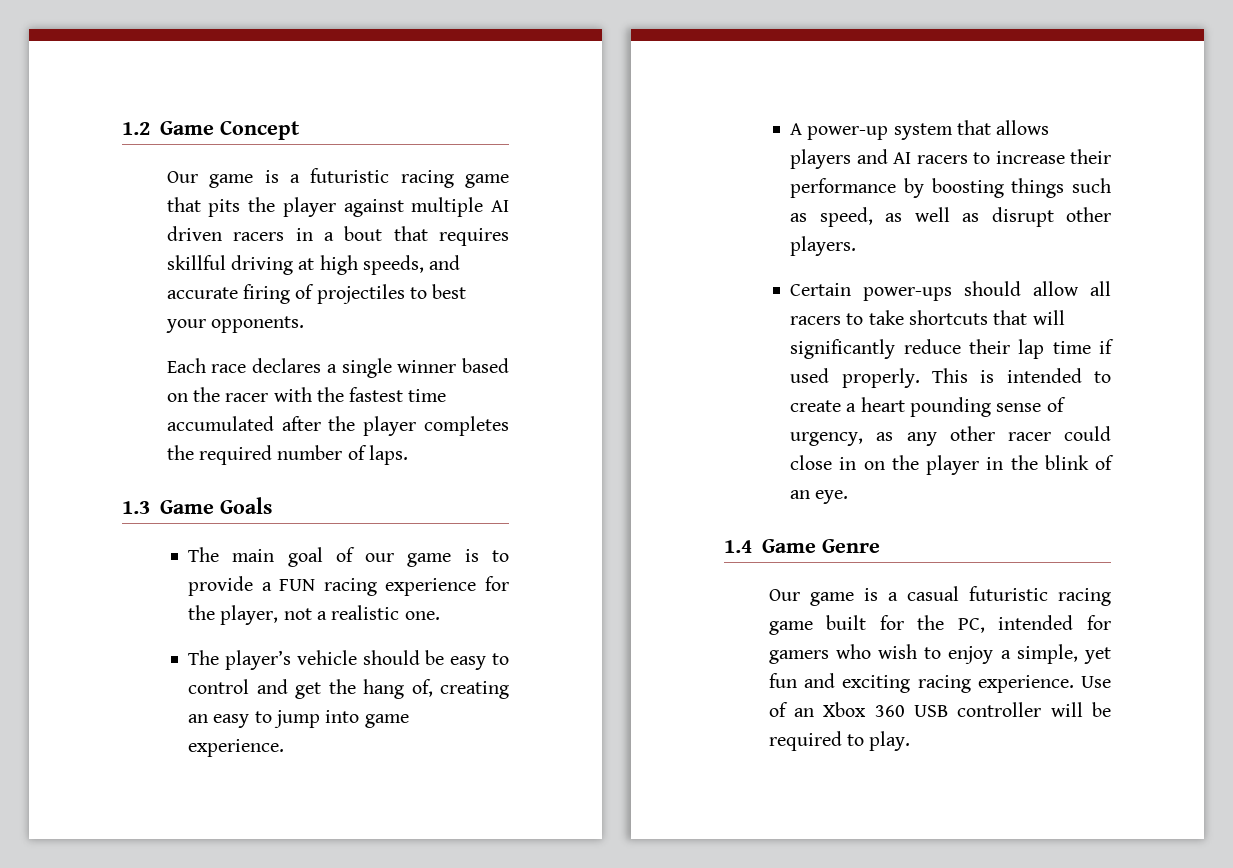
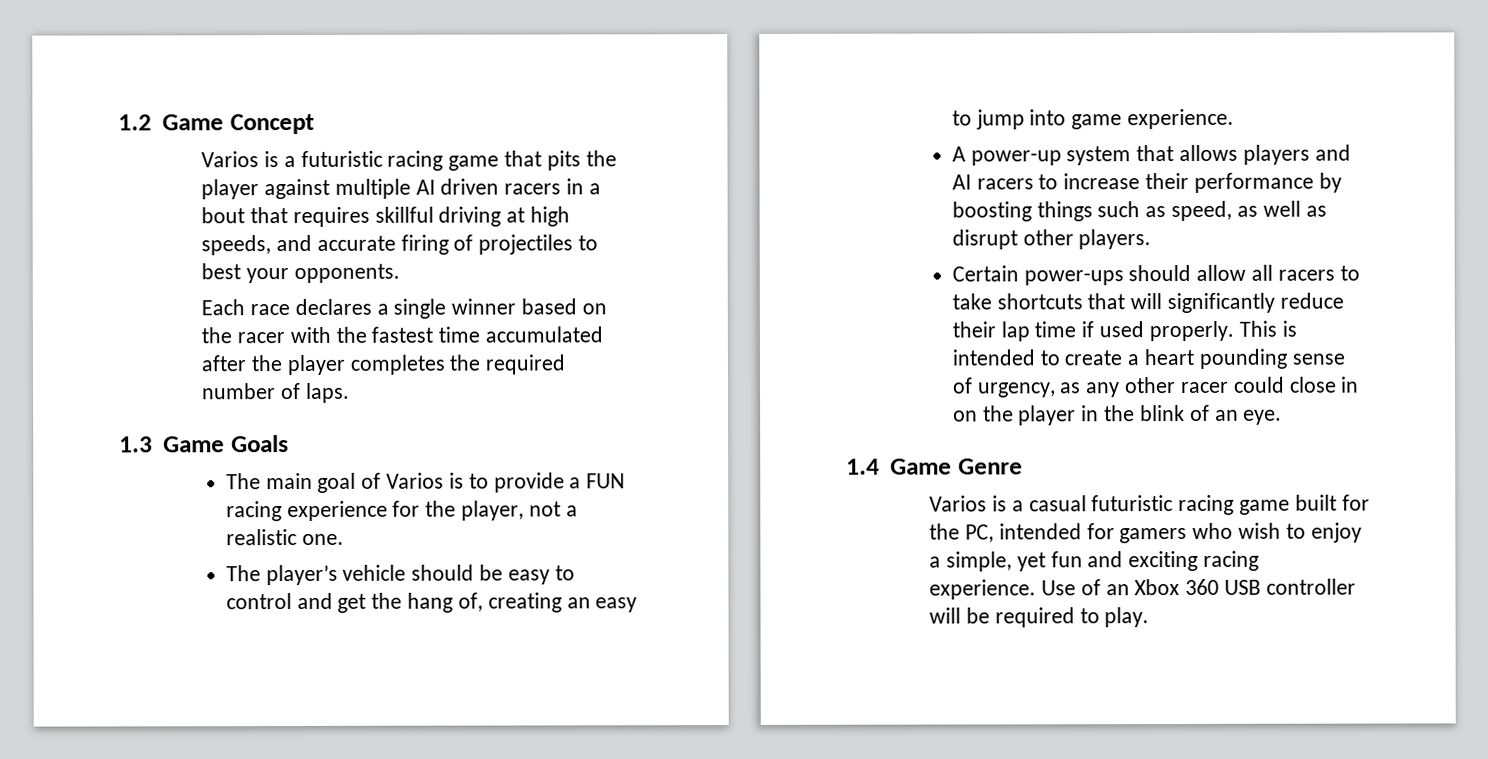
- Our game is a futuristic racing game that pits the player against multiple AI driven racers in a bout that requires skillful driving at high speeds, and accurate firing of projectiles to best your opponents.
+ Varios is a futuristic racing game that pits the player against multiple AI driven racers in a bout that requires skillful driving at high speeds, and accurate firing of projectiles to best your opponents.
- The main goal of our game is to provide a FUN racing experience for the player, not a realistic one.
+ The main goal of Varios is to provide a FUN racing experience for the player, not a realistic one.
- Our game is a casual futuristic racing game built for the PC, intended for gamers who wish to enjoy a simple, yet fun and exciting racing experience.
+ Varios is a casual futuristic racing game built for the PC, intended for gamers who wish to enjoy a simple, yet fun and exciting racing experience.

